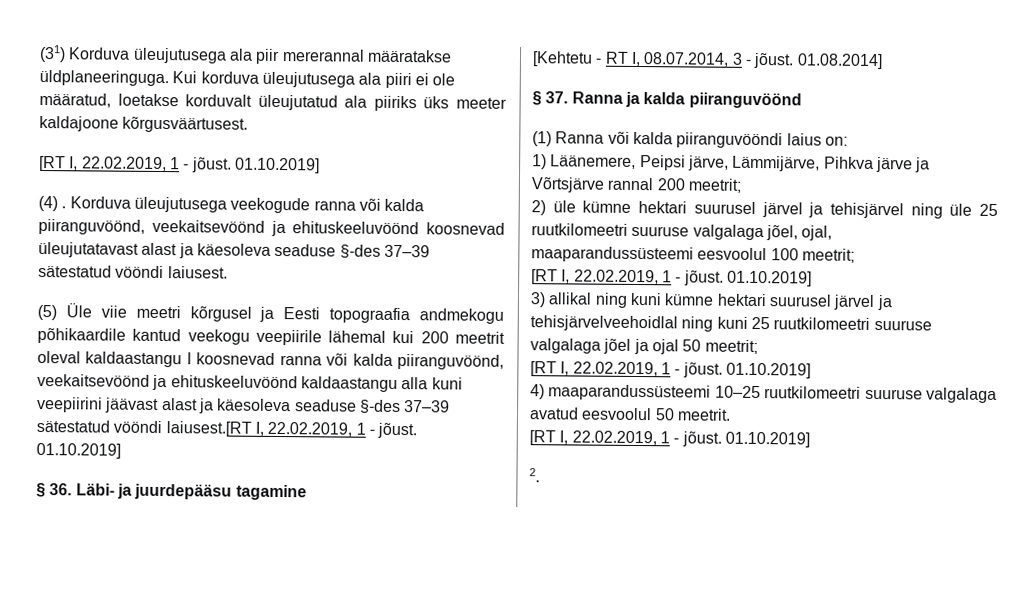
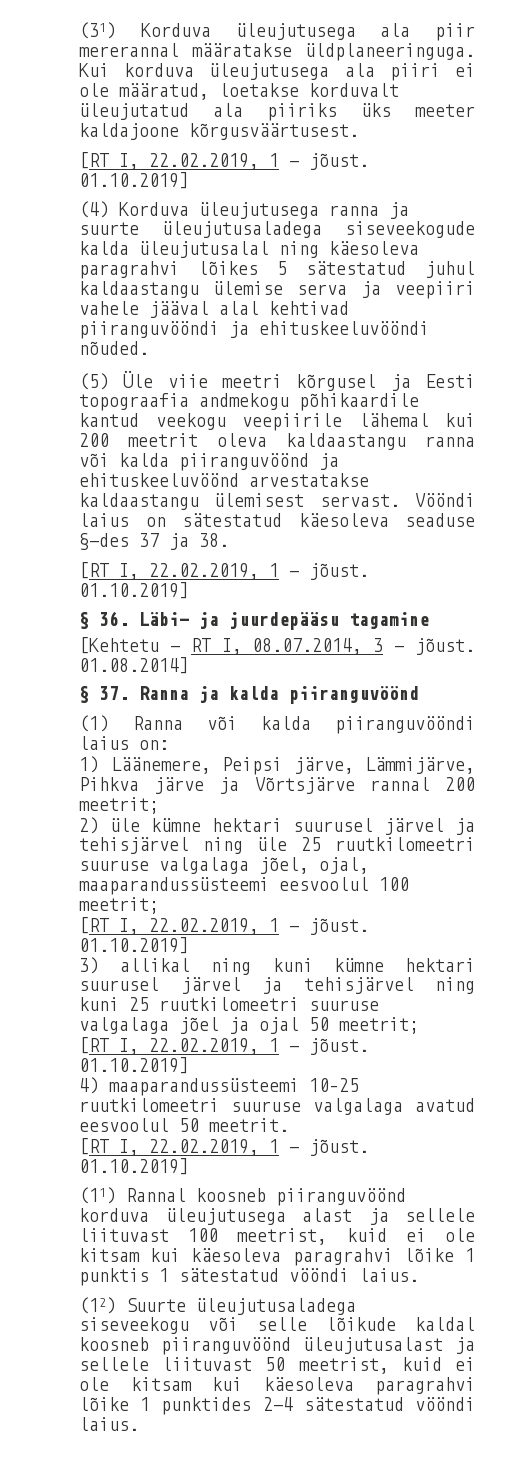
- (4) . Korduva üleujutusega veekogude ranna või kalda piiranguvöönd, veekaitsevöönd ja ehituskeeluvöönd koosnevad üleujutatavast alast ja käesoleva seaduse §-des 37–39 sätestatud vööndi laiusest.
+ (4) Korduva üleujutusega ranna ja suurte üleujutusaladega siseveekogude kalda üleujutusalal ning käesoleva paragrahvi lõikes 5 sätestatud juhul kaldaastangu ülemise serva ja veepiiri vahele jääval alal kehtivad piiranguvööndi ja ehituskeeluvööndi nõuded.
- (5) Üle viie meetri kõrgusel ja Eesti topograafia andmekogu põhikaardile kantud veekogu veepiirile lähemal kui 200 meetrit oleval kaldaastangu l koosnevad ranna või kalda piiranguvöönd, veekaitsevöönd ja ehituskeeluvöönd kaldaastangu alla kuni veepiirini jäävast alast ja käesoleva seaduse §-des 37–39 sätestatud vööndi laiusest.[RT I, 22.02.2019, 1 - jõust.
+ (5) Üle viie meetri kõrgusel ja Eesti topograafia andmekogu põhikaardile kantud veekogu veepiirile lähemal kui 200 meetrit oleva kaldaastangu ranna või kalda piiranguvöönd ja ehituskeeluvöönd arvestatakse kaldaastangu ülemisest servast. Vööndi laius on sätestatud käesoleva seaduse §-des 37 ja 38.
+ [RT I, 22.02.2019, 1 - jõust.
- 3) allikal ning kuni kümne hektari suurusel järvel ja tehisjärvelveehoidlal ning kuni 25 ruutkilomeetri suuruse valgalaga jõel ja ojal 50 meetrit;
+ 3) allikal ning kuni kümne hektari suurusel järvel ja tehisjärvel ning kuni 25 ruutkilomeetri suuruse valgalaga jõel ja ojal 50 meetrit;
- 2.
+ (11) Rannal koosneb piiranguvöönd korduva üleujutusega alast ja sellele liituvast 100 meetrist, kuid ei ole kitsam kui käesoleva paragrahvi lõike 1 punktis 1 sätestatud vööndi laius.
+ (12) Suurte üleujutusaladega siseveekogu või selle lõikude kaldal koosneb piiranguvöönd üleujutusalast ja sellele liituvast 50 meetrist, kuid ei ole kitsam kui käesoleva paragrahvi lõike 1 punktides 2‒4 sätestatud vööndi laius.

